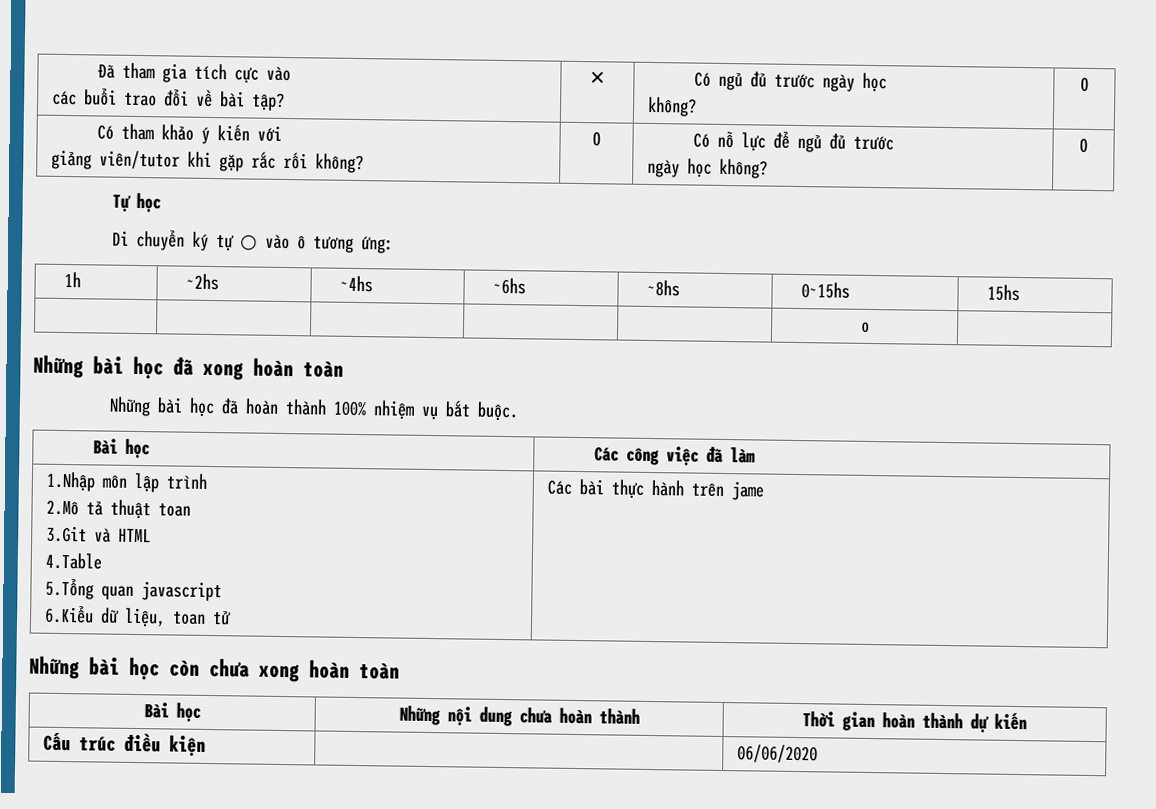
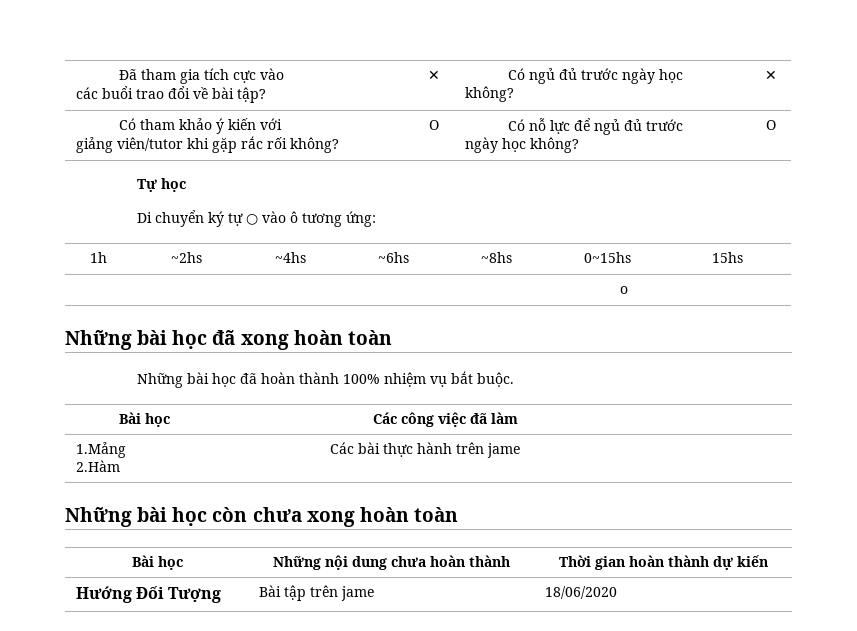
  Đã tham gia tích cực vào
  các buổi trao đổi về bài tập? | ✕ | Có ngủ đủ trước ngày học
- không? | O
+ không? | ✕
- 1.Nhập môn lập trình
- 2.Mô tả thuật toan
- 3.Git và HTML
- 4.Table
- 5.Tổng quan javascript
- 6.Kiểu dữ liệu, toan tử | Các bài thực hành trên jame
+ 1.Mảng
+ 2.Hàm | Các bài thực hành trên jame
- Cấu trúc điều kiện | | 06/06/2020
+ Hướng Đối Tượng | Bài tập trên jame | 18/06/2020

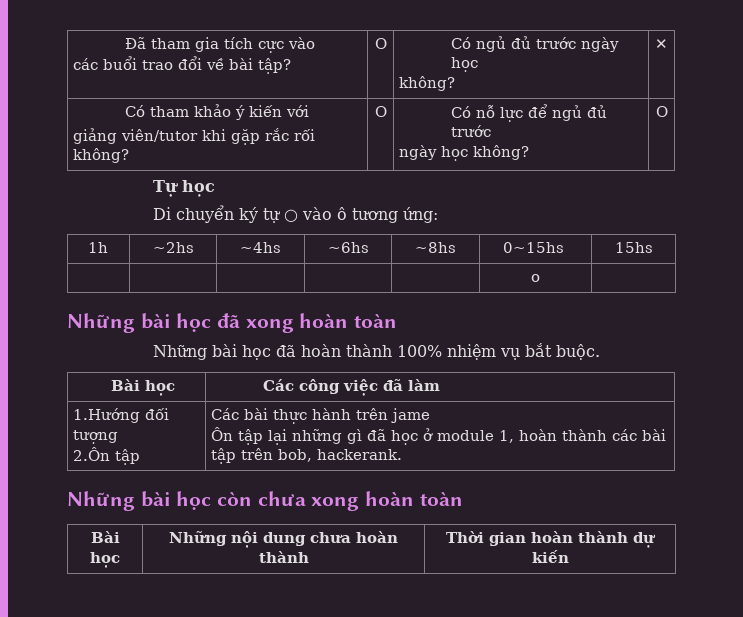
  Đã tham gia tích cực vào
- các buổi trao đổi về bài tập? | ✕ | Có ngủ đủ trước ngày học
+ các buổi trao đổi về bài tập? | O | Có ngủ đủ trước ngày học
- 1.Mảng
- 2.Hàm | Các bài thực hành trên jame
+ 1.Hướng đối tượng
+ 2.Ôn tập | Các bài thực hành trên jame
+ Ôn tập lại những gì đã học ở module 1, hoàn thành các bài tập trên bob, hackerank.
- Hướng Đối Tượng | Bài tập trên jame | 18/06/2020

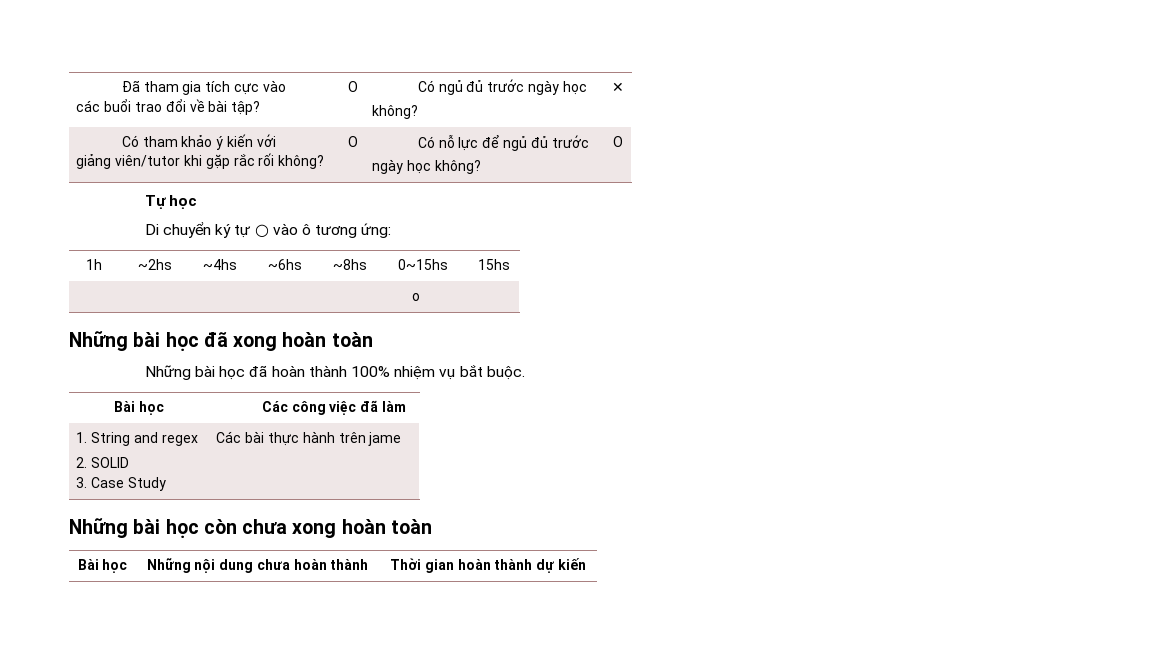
- 1.Hướng đối tượng
- 2.Ôn tập | Các bài thực hành trên jame
- Ôn tập lại những gì đã học ở module 1, hoàn thành các bài tập trên bob, hackerank.
+ 1. String and regex
+ 2. SOLID
+ 3. Case Study | Các bài thực hành trên jame

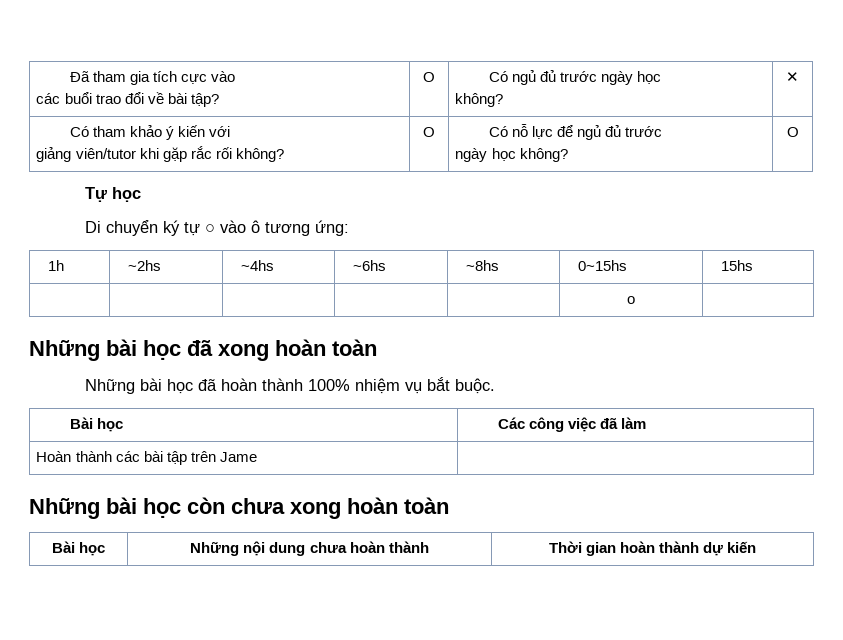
- 1. String and regex
- 2. SOLID
- 3. Case Study | Các bài thực hành trên jame
+ Hoàn thành các bài tập trên Jame |

